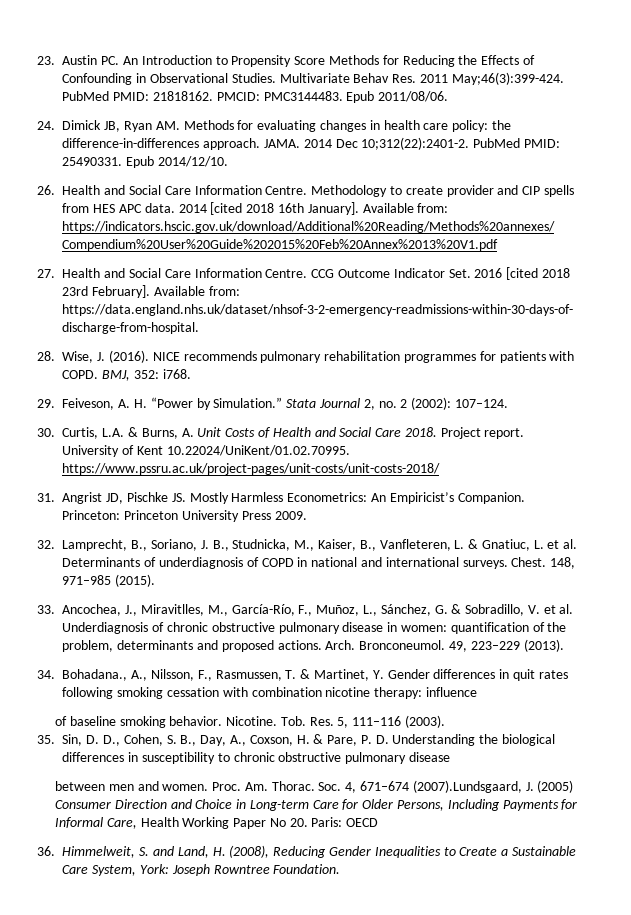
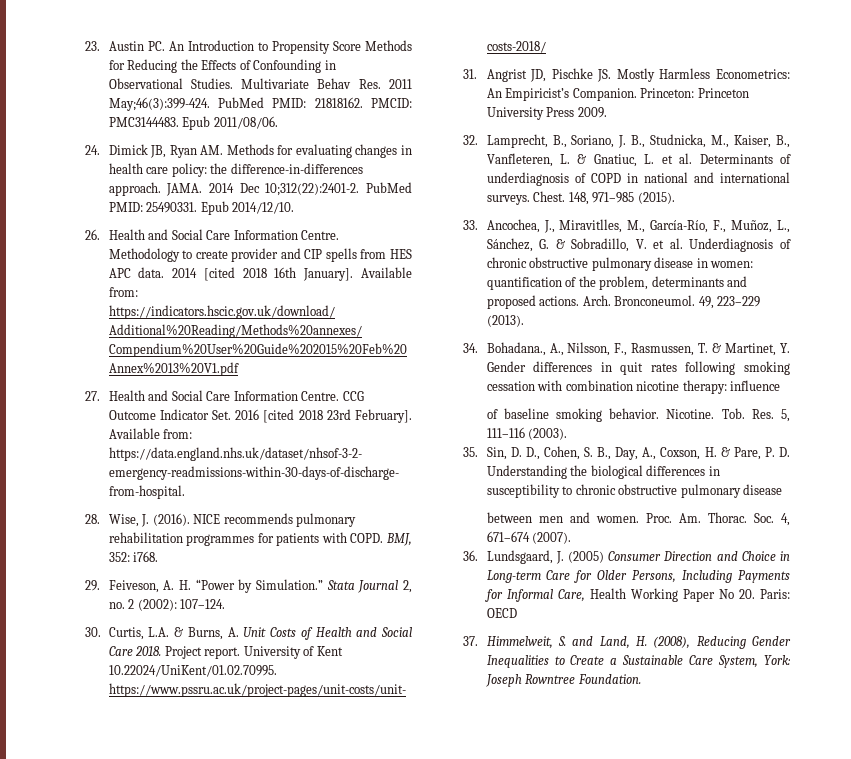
- Soc. 4, 671–674 (2007).Lundsgaard, J. (2005) Consumer Direction and Choice in Long-term Care for Older Persons, Including Payments for Informal Care, Health Working Paper No 20. Paris: OECD
+ Soc. 4, 671–674 (2007).
+ 36. Lundsgaard, J. (2005) Consumer Direction and Choice in Long-term Care for Older Persons, Including Payments for Informal Care, Health Working Paper No 20. Paris: OECD
- 36. Himmelweit, S. and Land, H. (2008), Reducing Gender Inequalities to Create a Sustainable Care System, York: Joseph Rowntree Foundation.
+ 37. Himmelweit, S. and Land, H. (2008), Reducing Gender Inequalities to Create a Sustainable Care System, York: Joseph Rowntree Foundation.

